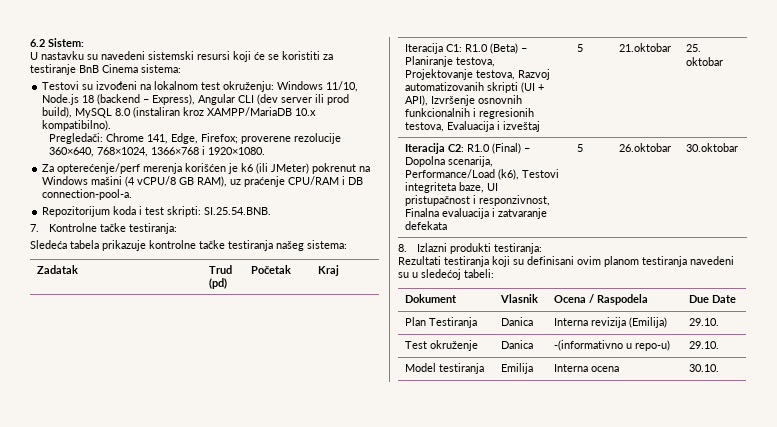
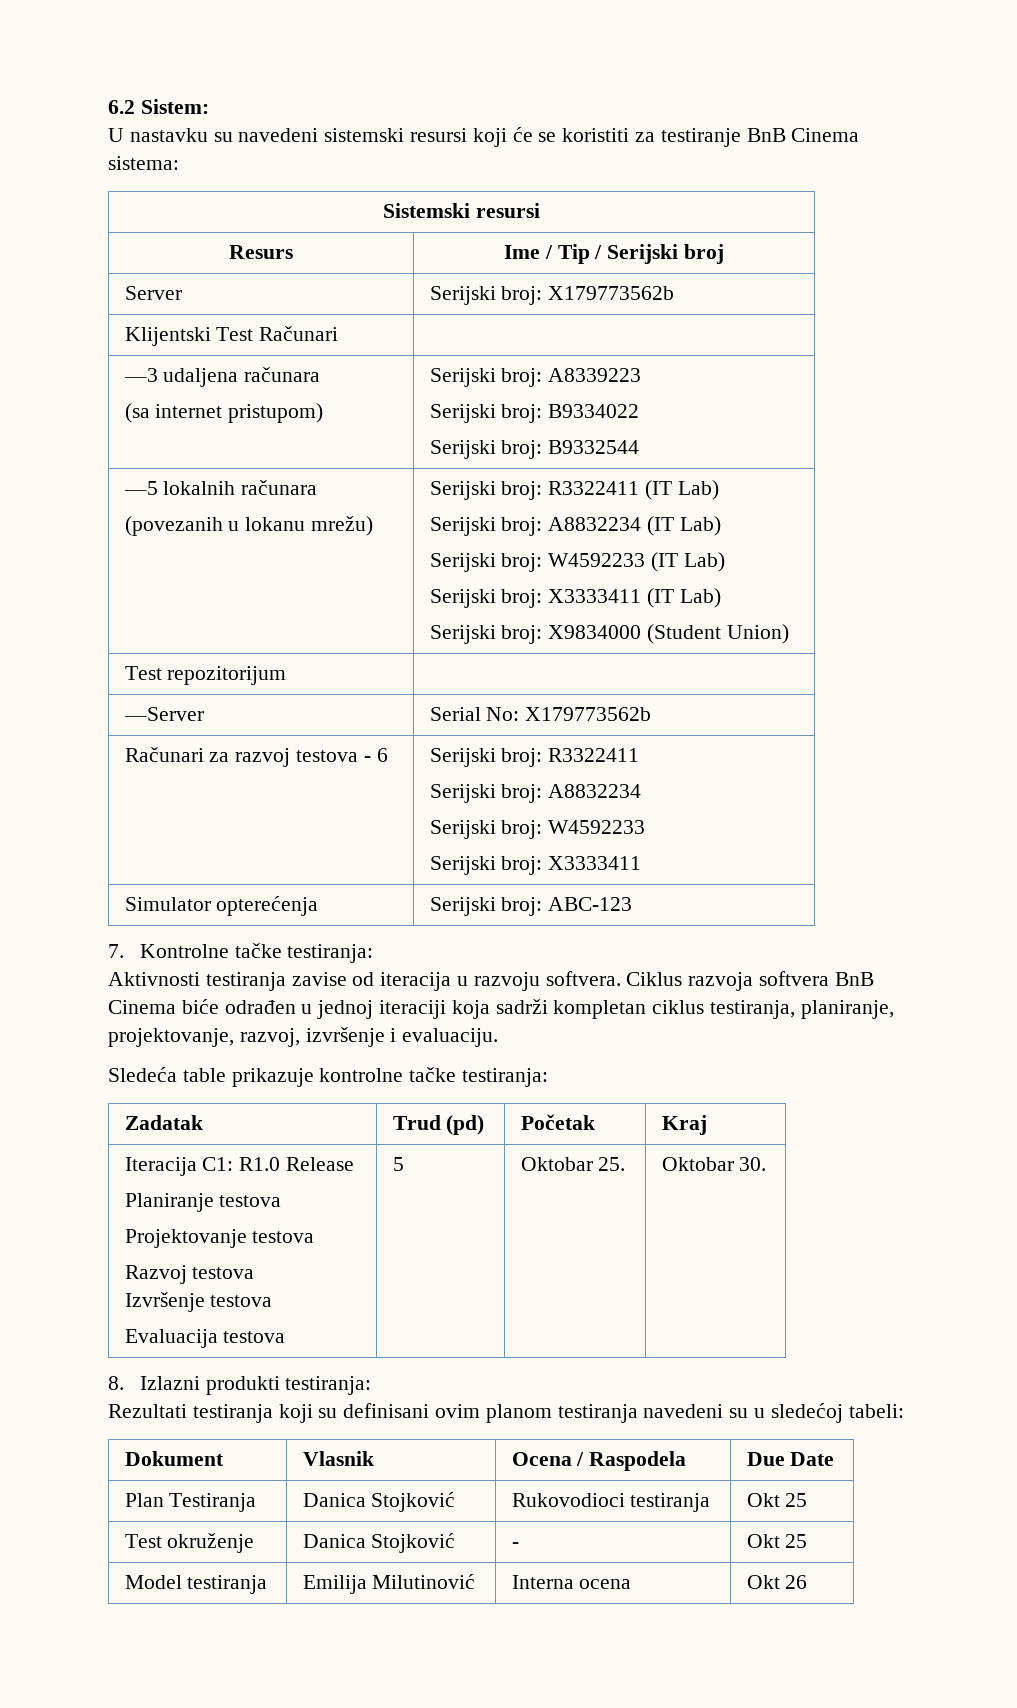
- Testovi su izvođeni na lokalnom test okruženju: Windows 11/10, Node.js 18 (backend – Express), Angular CLI (dev server ili prod build), MySQL 8.0 (instaliran kroz XAMPP/MariaDB 10.x kompatibilno).
- Pregledači: Chrome 141, Edge, Firefox; proverene rezolucije 360×640, 768×1024, 1366×768 i 1920×1080.
- Za opterećenje/perf merenja korišćen je k6 (ili JMeter) pokrenut na Windows mašini (4 vCPU/8 GB RAM), uz praćenje CPU/RAM i DB connection-pool-a.
- Repozitorijum koda i test skripti: SI.25.54.BNB.
+ Sistemski resursi
+ Resurs | Ime / Tip / Serijski broj
+ Server | Serijski broj: X179773562b
+ Klijentski Test Računari |
+ —3 udaljena računara
+ (sa internet pristupom) | Serijski broj: A8339223
+ Serijski broj: B9334022
+ Serijski broj: B9332544
+ —5 lokalnih računara
+ (povezanih u lokanu mrežu) | Serijski broj: R3322411 (IT Lab)
+ Serijski broj: A8832234 (IT Lab)
+ Serijski broj: W4592233 (IT Lab)
+ Serijski broj: X3333411 (IT Lab)
+ Serijski broj: X9834000 (Student Union)
+ Test repozitorijum |
+ —Server | Serial No: X179773562b
+ Računari za razvoj testova - 6 | Serijski broj: R3322411
+ Serijski broj: A8832234
+ Serijski broj: W4592233
+ Serijski broj: X3333411
+ Simulator opterećenja | Serijski broj: ABC-123
  7. Kontrolne tačke testiranja:
+ Aktivnosti testiranja zavise od iteracija u razvoju softvera. Ciklus razvoja softvera BnB Cinema biće odrađen u jednoj iteraciji koja sadrži kompletan ciklus testiranja, planiranje, projektovanje, razvoj, izvršenje i evaluaciju.
- Sledeća tabela prikazuje kontrolne tačke testiranja našeg sistema:
+ Sledeća table prikazuje kontrolne tačke testiranja:
- Iteracija C1: R1.0 (Beta) – Planiranje testova, Projektovanje testova, Razvoj automatizovanih skripti (UI + API), Izvršenje osnovnih funkcionalnih i regresionih testova, Evaluacija i izveštaj | 5 | 21.oktobar | 25. oktobar
- Iteracija C2: R1.0 (Final) – Dopolna scenarija, Performance/Load (k6), Testovi integriteta baze, UI pristupačnost i responzivnost, Finalna evaluacija i zatvaranje defekata | 5 | 26.oktobar | 30.oktobar
+ Iteracija C1: R1.0 Release
+ Planiranje testova
+ Projektovanje testova
+ Razvoj testova
+ Izvršenje testova
+ Evaluacija testova | 5 | Oktobar 25. | Oktobar 30.
- Plan Testiranja | Danica | Interna revizija (Emilija) | 29.10.
+ Plan Testiranja | Danica Stojković | Rukovodioci testiranja | Okt 25
- Test okruženje | Danica | -(informativno u repo-u) | 29.10.
+ Test okruženje | Danica Stojković | - | Okt 25
- Model testiranja | Emilija | Interna ocena | 30.10.
+ Model testiranja | Emilija Milutinović | Interna ocena | Okt 26

